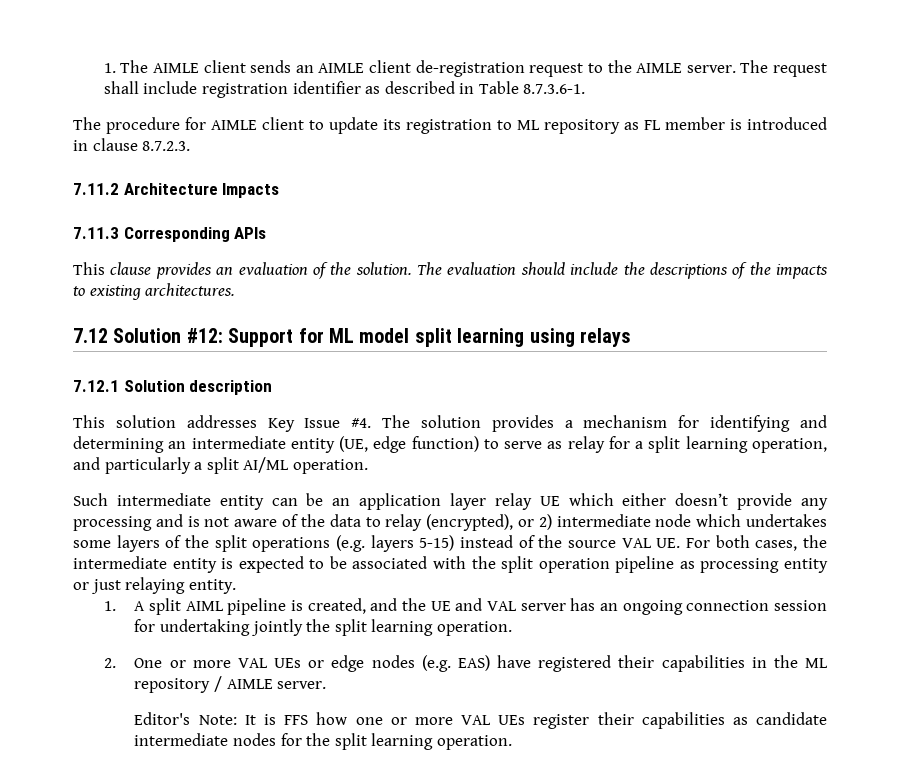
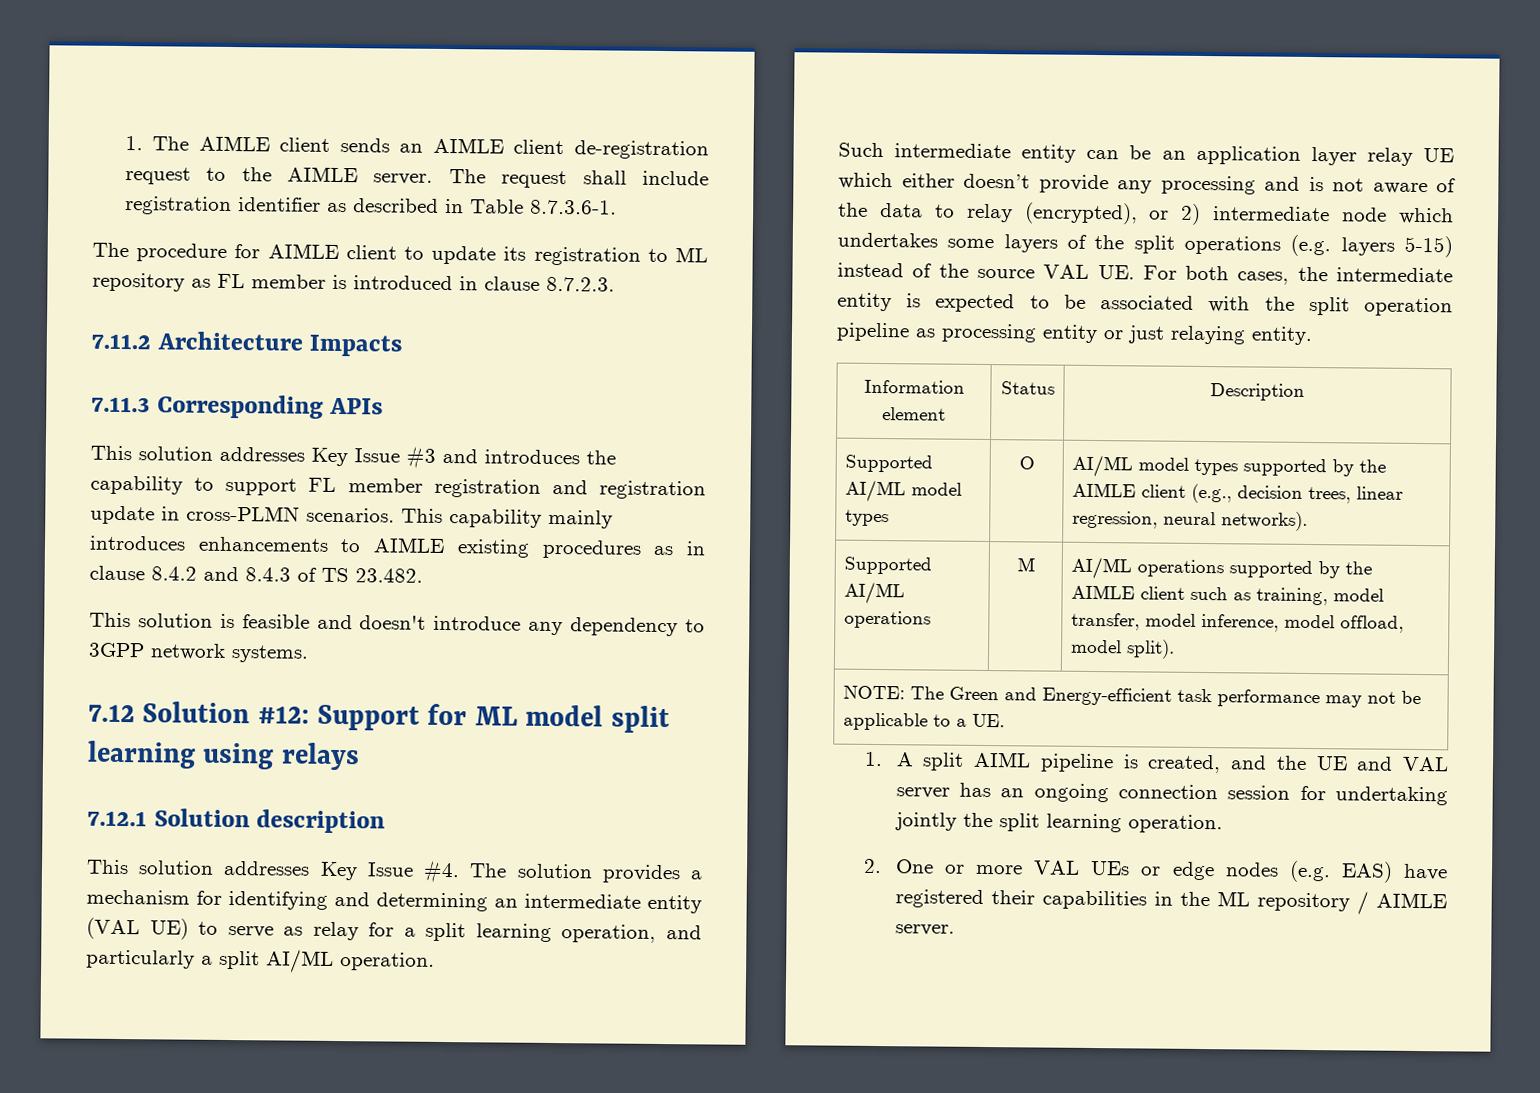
- This clause provides an evaluation of the solution. The evaluation should include the descriptions of the impacts to existing architectures.
+ This solution addresses Key Issue #3 and introduces the capability to support FL member registration and registration update in cross-PLMN scenarios. This capability mainly introduces enhancements to AIMLE existing procedures as in clause 8.4.2 and 8.4.3 of TS 23.482.
+ This solution is feasible and doesn't introduce any dependency to 3GPP network systems.
- The solution provides a mechanism for identifying and determining an intermediate entity (UE, edge function) to serve as relay for a split learning operation, and particularly a split AI/ML operation.
+ The solution provides a mechanism for identifying and determining an intermediate entity (VAL UE) to serve as relay for a split learning operation, and particularly a split AI/ML operation.
+ Information element | Status | Description
+ Supported AI/ML model types | O | AI/ML model types supported by the AIMLE client (e.g., decision trees, linear regression, neural networks).
+ Supported AI/ML operations | M | AI/ML operations supported by the AIMLE client such as training, model transfer, model inference, model offload, model split).
+ NOTE: The Green and Energy-efficient task performance may not be applicable to a UE.
- Editor's Note: It is FFS how one or more VAL UEs register their capabilities as candidate intermediate nodes for the split learning operation.

